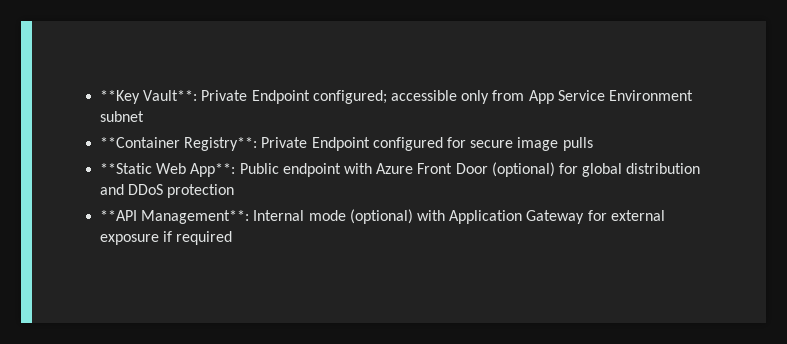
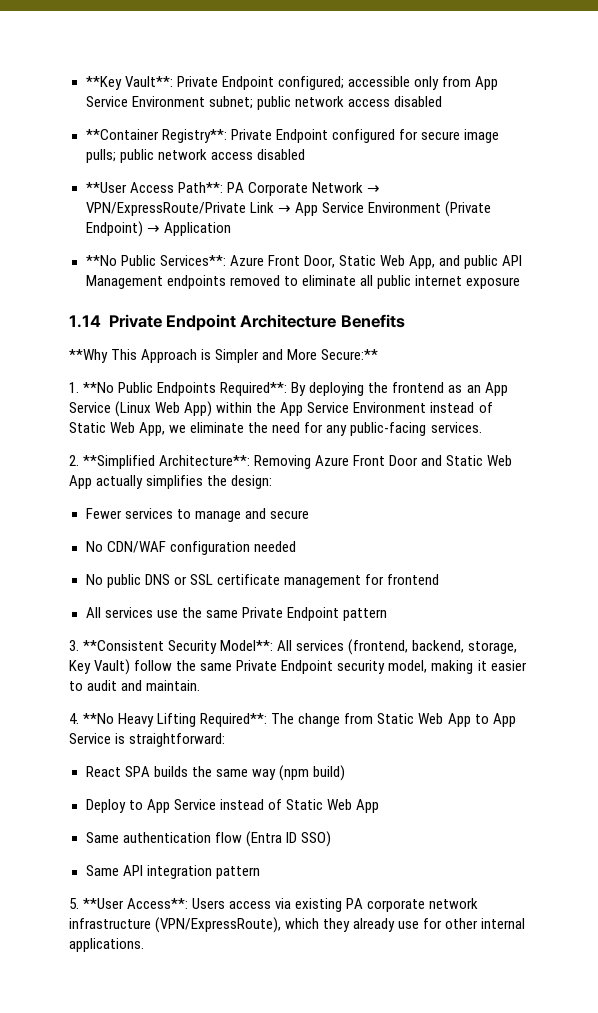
- **Key Vault**: Private Endpoint configured; accessible only from App Service Environment subnet
+ **Key Vault**: Private Endpoint configured; accessible only from App Service Environment subnet; public network access disabled
- **Container Registry**: Private Endpoint configured for secure image pulls
- **Static Web App**: Public endpoint with Azure Front Door (optional) for global distribution and DDoS protection
- **API Management**: Internal mode (optional) with Application Gateway for external exposure if required
+ **Container Registry**: Private Endpoint configured for secure image pulls; public network access disabled
+ **User Access Path**: PA Corporate Network → VPN/ExpressRoute/Private Link → App Service Environment (Private Endpoint) → Application
+ **No Public Services**: Azure Front Door, Static Web App, and public API Management endpoints removed to eliminate all public internet exposure
+ 1.14 Private Endpoint Architecture Benefits
+ **Why This Approach is Simpler and More Secure:**
+ 1. **No Public Endpoints Required**: By deploying the frontend as an App Service (Linux Web App) within the App Service Environment instead of Static Web App, we eliminate the need for any public-facing services.
+ 2. **Simplified Architecture**: Removing Azure Front Door and Static Web App actually simplifies the design:
+ Fewer services to manage and secure
+ No CDN/WAF configuration needed
+ No public DNS or SSL certificate management for frontend
+ All services use the same Private Endpoint pattern
+ 3. **Consistent Security Model**: All services (frontend, backend, storage, Key Vault) follow the same Private Endpoint security model, making it easier to audit and maintain.
+ 4. **No Heavy Lifting Required**: The change from Static Web App to App Service is straightforward:
+ React SPA builds the same way (npm build)
+ Deploy to App Service instead of Static Web App
+ Same authentication flow (Entra ID SSO)
+ Same API integration pattern
+ 5. **User Access**: Users access via existing PA corporate network infrastructure (VPN/ExpressRoute), which they already use for other internal applications.

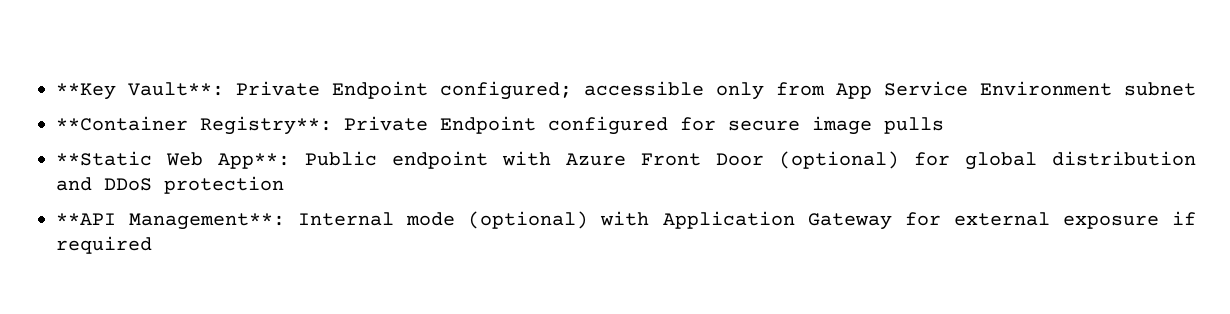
- **Key Vault**: Private Endpoint configured; accessible only from App Service Environment subnet; public network access disabled
+ **Key Vault**: Private Endpoint configured; accessible only from App Service Environment subnet
- **Container Registry**: Private Endpoint configured for secure image pulls; public network access disabled
- **User Access Path**: PA Corporate Network → VPN/ExpressRoute/Private Link → App Service Environment (Private Endpoint) → Application
- **No Public Services**: Azure Front Door, Static Web App, and public API Management endpoints removed to eliminate all public internet exposure
- 1.14 Private Endpoint Architecture Benefits
- **Why This Approach is Simpler and More Secure:**
- 1. **No Public Endpoints Required**: By deploying the frontend as an App Service (Linux Web App) within the App Service Environment instead of Static Web App, we eliminate the need for any public-facing services.
- 2. **Simplified Architecture**: Removing Azure Front Door and Static Web App actually simplifies the design:
- Fewer services to manage and secure
- No CDN/WAF configuration needed
- No public DNS or SSL certificate management for frontend
- All services use the same Private Endpoint pattern
- 3. **Consistent Security Model**: All services (frontend, backend, storage, Key Vault) follow the same Private Endpoint security model, making it easier to audit and maintain.
- 4. **No Heavy Lifting Required**: The change from Static Web App to App Service is straightforward:
- React SPA builds the same way (npm build)
- Deploy to App Service instead of Static Web App
- Same authentication flow (Entra ID SSO)
- Same API integration pattern
- 5. **User Access**: Users access via existing PA corporate network infrastructure (VPN/ExpressRoute), which they already use for other internal applications.
+ **Container Registry**: Private Endpoint configured for secure image pulls
+ **Static Web App**: Public endpoint with Azure Front Door (optional) for global distribution and DDoS protection
+ **API Management**: Internal mode (optional) with Application Gateway for external exposure if required

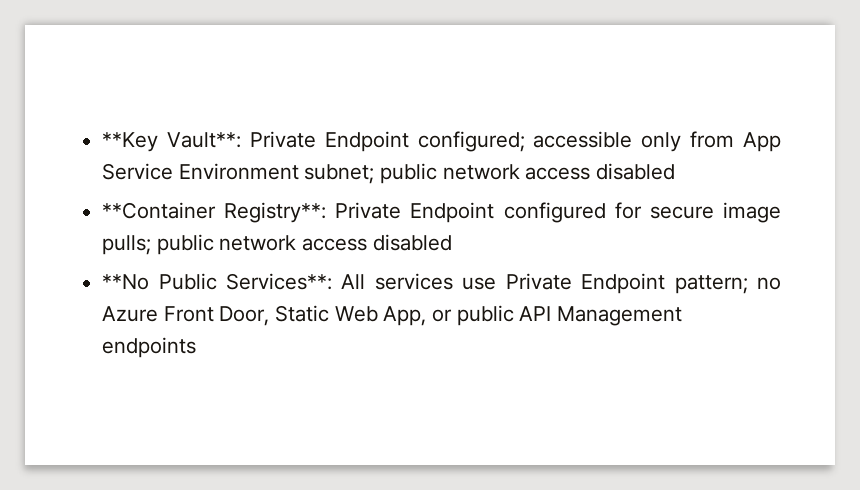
- **Key Vault**: Private Endpoint configured; accessible only from App Service Environment subnet
+ **Key Vault**: Private Endpoint configured; accessible only from App Service Environment subnet; public network access disabled
- **Container Registry**: Private Endpoint configured for secure image pulls
- **Static Web App**: Public endpoint with Azure Front Door (optional) for global distribution and DDoS protection
- **API Management**: Internal mode (optional) with Application Gateway for external exposure if required
+ **Container Registry**: Private Endpoint configured for secure image pulls; public network access disabled
+ **No Public Services**: All services use Private Endpoint pattern; no Azure Front Door, Static Web App, or public API Management endpoints

